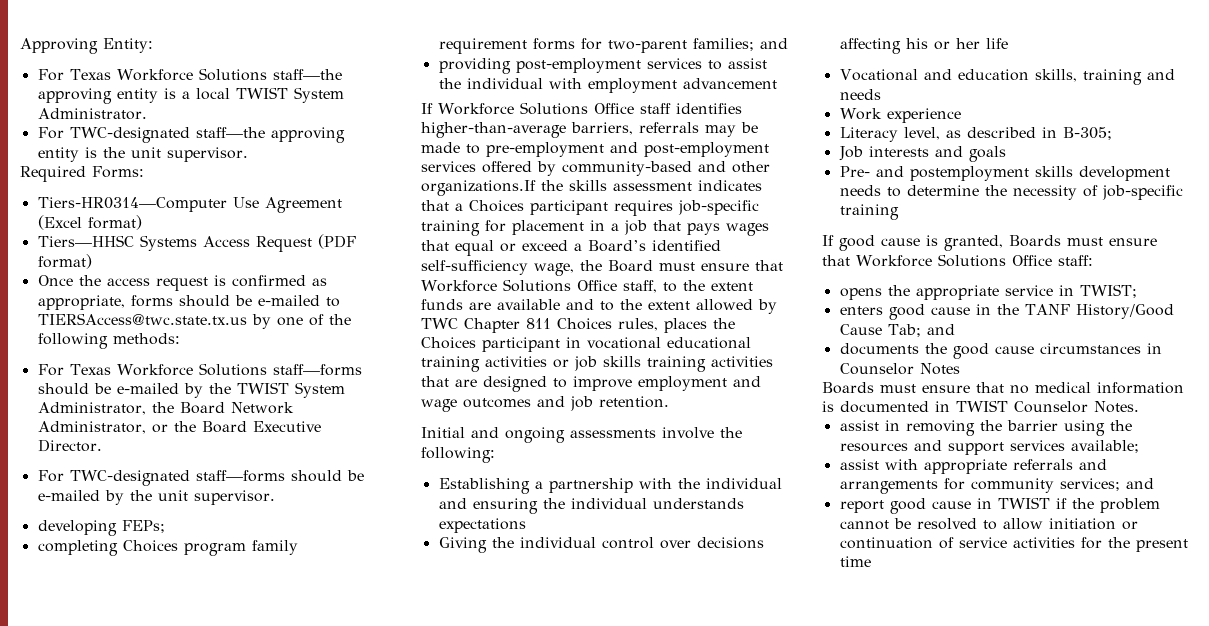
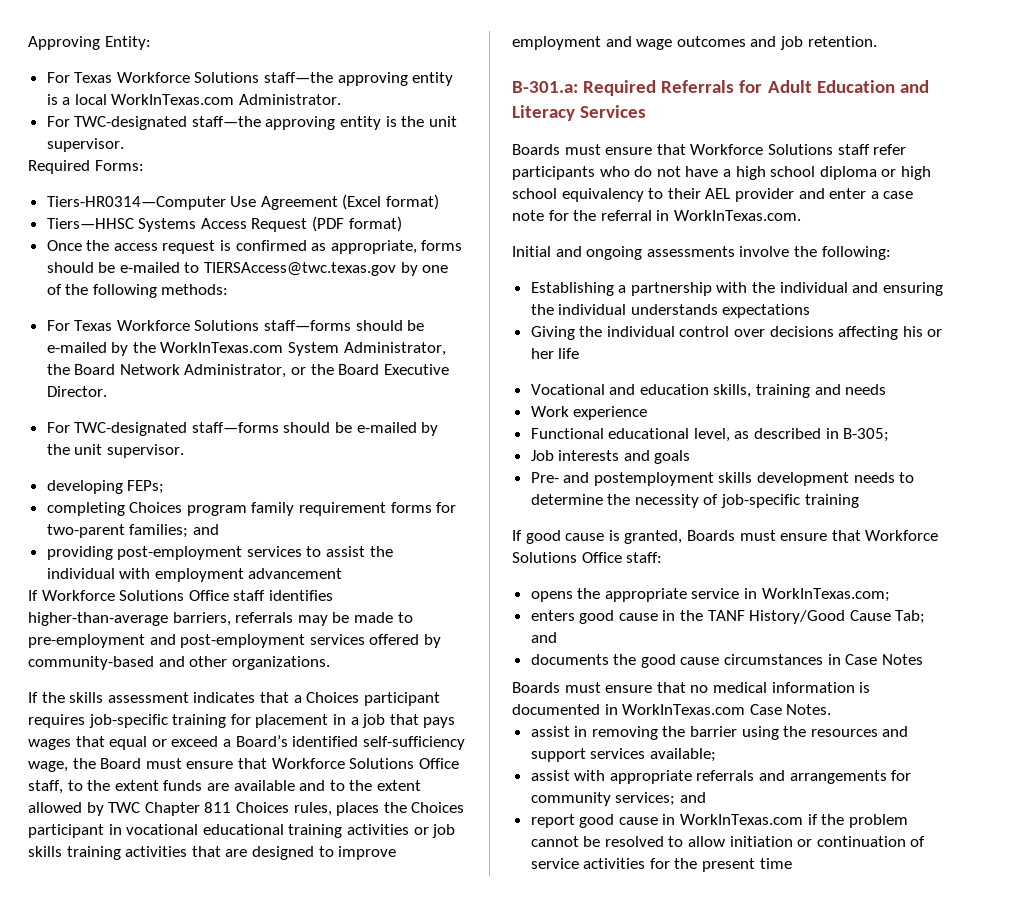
- For Texas Workforce Solutions staff—the approving entity is a local TWIST System Administrator.
+ For Texas Workforce Solutions staff—the approving entity is a local WorkInTexas.com Administrator.
- Once the access request is confirmed as appropriate, forms should be e-mailed to TIERSAccess@twc.state.tx.us by one of the following methods:
+ Once the access request is confirmed as appropriate, forms should be e-mailed to TIERSAccess@twc.texas.gov by one of the following methods:
- For Texas Workforce Solutions staff—forms should be e-mailed by the TWIST System Administrator, the Board Network Administrator, or the Board Executive Director.
+ For Texas Workforce Solutions staff—forms should be e-mailed by the WorkInTexas.com System Administrator, the Board Network Administrator, or the Board Executive Director.
- If Workforce Solutions Office staff identifies higher-than-average barriers, referrals may be made to pre-employment and post-employment services offered by community-based and other organizations.If the skills assessment indicates that a Choices participant requires job-specific training for placement in a job that pays wages that equal or exceed a Board’s identified self-sufficiency wage, the Board must ensure that Workforce Solutions Office staff, to the extent funds are available and to the extent allowed by TWC Chapter 811 Choices rules, places the Choices participant in vocational educational training activities or job skills training activities that are designed to improve employment and wage outcomes and job retention.
+ If Workforce Solutions Office staff identifies higher-than-average barriers, referrals may be made to pre-employment and post-employment services offered by community-based and other organizations.
+ If the skills assessment indicates that a Choices participant requires job-specific training for placement in a job that pays wages that equal or exceed a Board’s identified self-sufficiency wage, the Board must ensure that Workforce Solutions Office staff, to the extent funds are available and to the extent allowed by TWC Chapter 811 Choices rules, places the Choices participant in vocational educational training activities or job skills training activities that are designed to improve employment and wage outcomes and job retention.
+ B-301.a: Required Referrals for Adult Education and Literacy Services
+ Boards must ensure that Workforce Solutions staff refer participants who do not have a high school diploma or high school equivalency to their AEL provider and enter a case note for the referral in WorkInTexas.com.
- Literacy level, as described in B-305;
+ Functional educational level, as described in B-305;
- opens the appropriate service in TWIST;
+ opens the appropriate service in WorkInTexas.com;
- documents the good cause circumstances in Counselor Notes
+ documents the good cause circumstances in Case Notes
- Boards must ensure that no medical information is documented in TWIST Counselor Notes.
+ Boards must ensure that no medical information is documented in WorkInTexas.com Case Notes.
- report good cause in TWIST if the problem cannot be resolved to allow initiation or continuation of service activities for the present time
+ report good cause in WorkInTexas.com if the problem cannot be resolved to allow initiation or continuation of service activities for the present time

